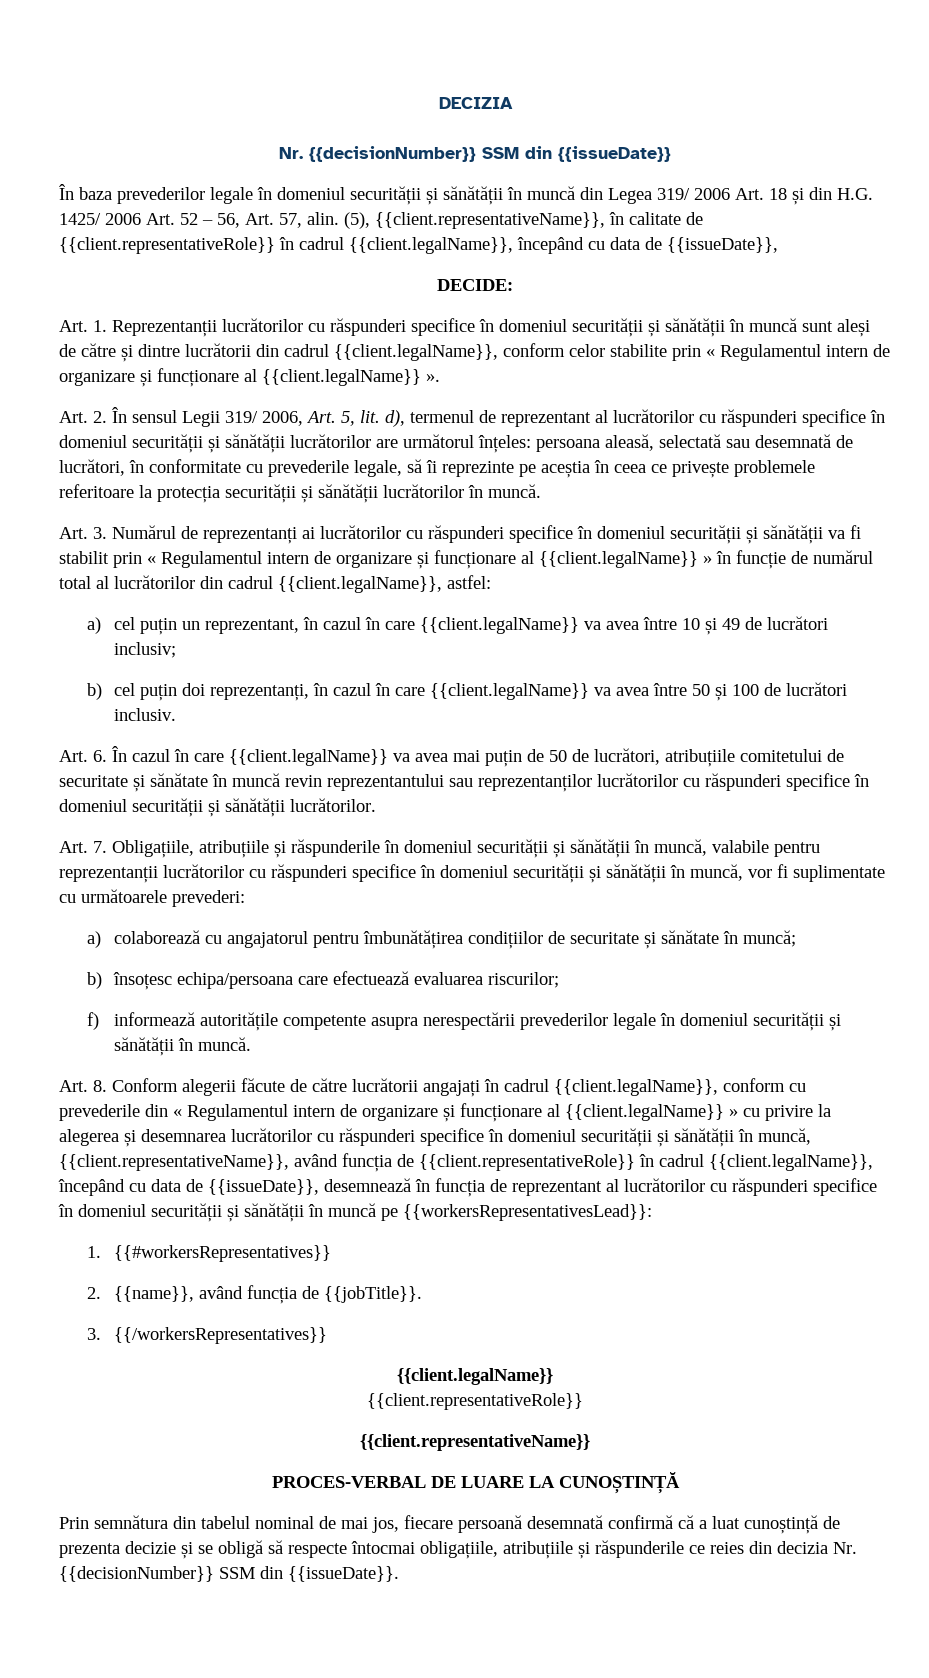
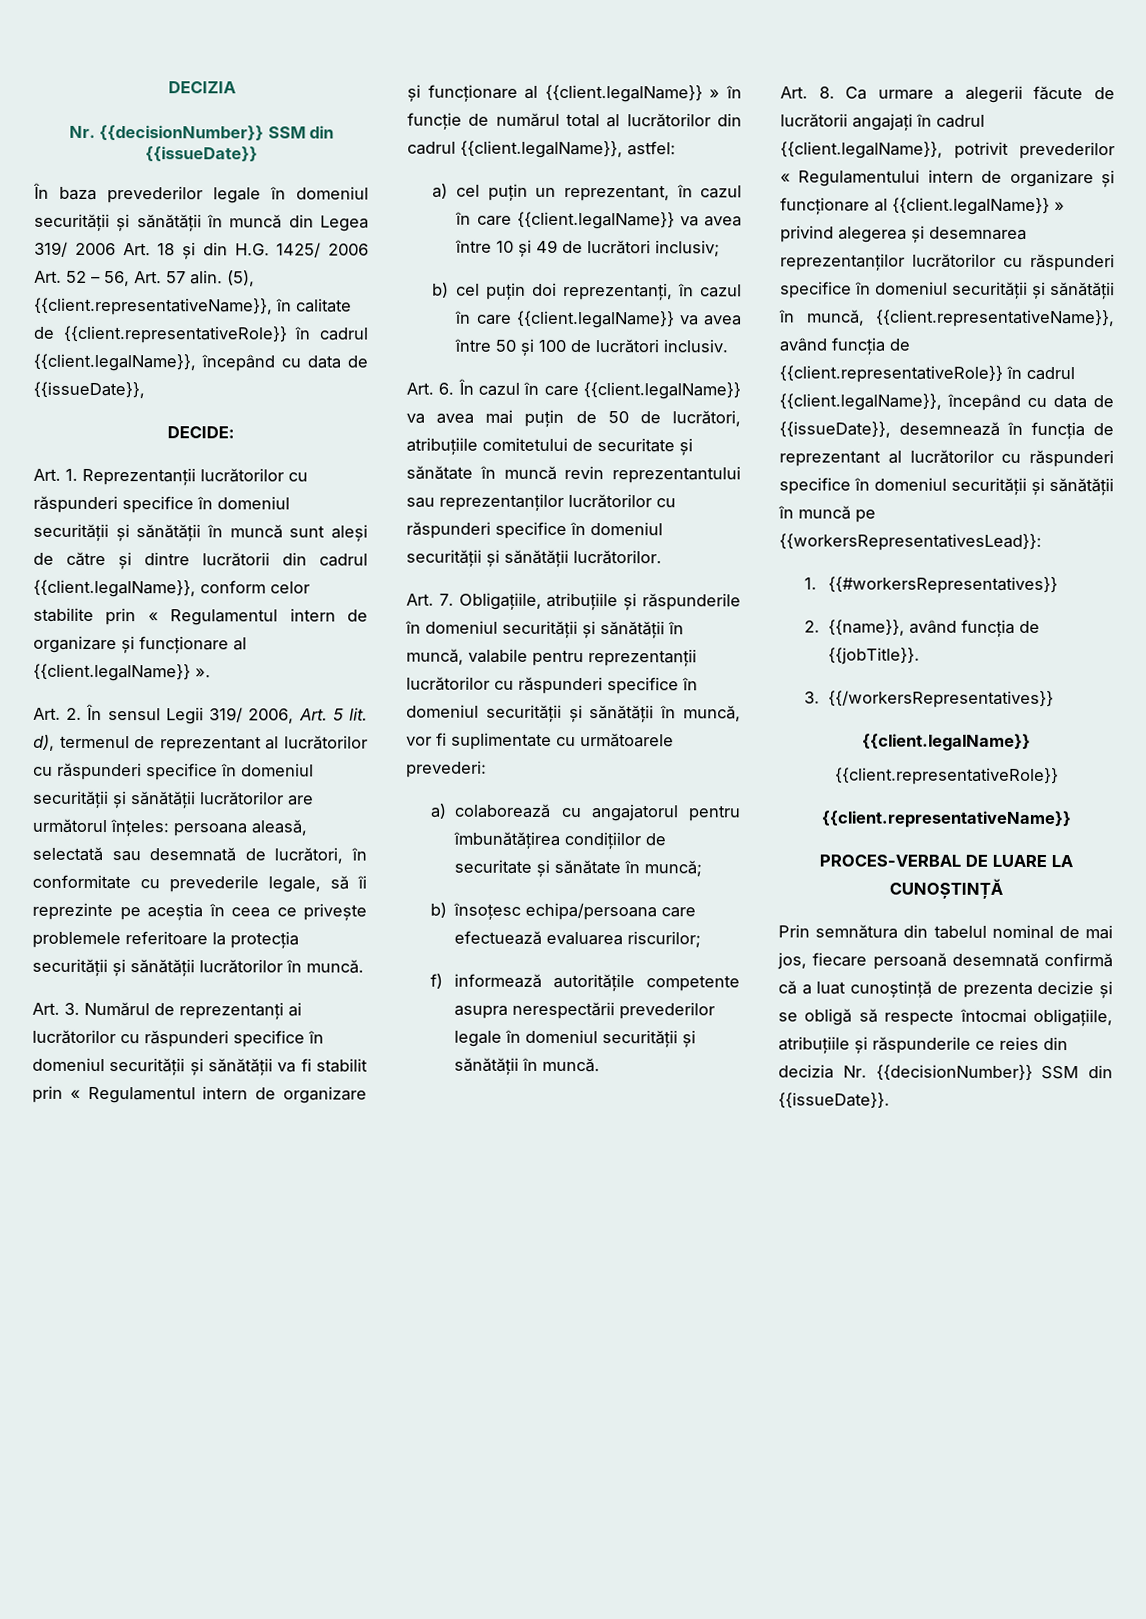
- În baza prevederilor legale în domeniul securității și sănătății în muncă din Legea 319/ 2006 Art. 18 și din H.G. 1425/ 2006 Art. 52 – 56, Art. 57, alin.
+ În baza prevederilor legale în domeniul securității și sănătății în muncă din Legea 319/ 2006 Art. 18 și din H.G. 1425/ 2006 Art. 52 – 56, Art. 57 alin.
- Art. 2. În sensul Legii 319/ 2006, Art. 5, lit. d), termenul de reprezentant al lucrătorilor cu răspunderi specifice în domeniul securității și sănătății lucrătorilor are următorul înțeles: persoana aleasă, selectată sau desemnată de lucrători, în conformitate cu prevederile legale, să îi reprezinte pe aceștia în ceea ce privește problemele referitoare la protecția securității și sănătății lucrătorilor în muncă.
+ Art. 2. În sensul Legii 319/ 2006, Art. 5 lit. d), termenul de reprezentant al lucrătorilor cu răspunderi specifice în domeniul securității și sănătății lucrătorilor are următorul înțeles: persoana aleasă, selectată sau desemnată de lucrători, în conformitate cu prevederile legale, să îi reprezinte pe aceștia în ceea ce privește problemele referitoare la protecția securității și sănătății lucrătorilor în muncă.
- Art. 8. Conform alegerii făcute de către lucrătorii angajați în cadrul {{client.legalName}}, conform cu prevederile din « Regulamentul intern de organizare și funcționare al {{client.legalName}} » cu privire la alegerea și desemnarea lucrătorilor cu răspunderi specifice în domeniul securității și sănătății în muncă, {{client.representativeName}}, având funcția de {{client.representativeRole}} în cadrul {{client.legalName}}, începând cu data de {{issueDate}}, desemnează în funcția de reprezentant al lucrătorilor cu răspunderi specifice în domeniul securității și sănătății în muncă pe {{workersRepresentativesLead}}:
+ Art. 8. Ca urmare a alegerii făcute de lucrătorii angajați în cadrul {{client.legalName}}, potrivit prevederilor « Regulamentului intern de organizare și funcționare al {{client.legalName}} » privind alegerea și desemnarea reprezentanților lucrătorilor cu răspunderi specifice în domeniul securității și sănătății în muncă, {{client.representativeName}}, având funcția de {{client.representativeRole}} în cadrul {{client.legalName}}, începând cu data de {{issueDate}}, desemnează în funcția de reprezentant al lucrătorilor cu răspunderi specifice în domeniul securității și sănătății în muncă pe {{workersRepresentativesLead}}:

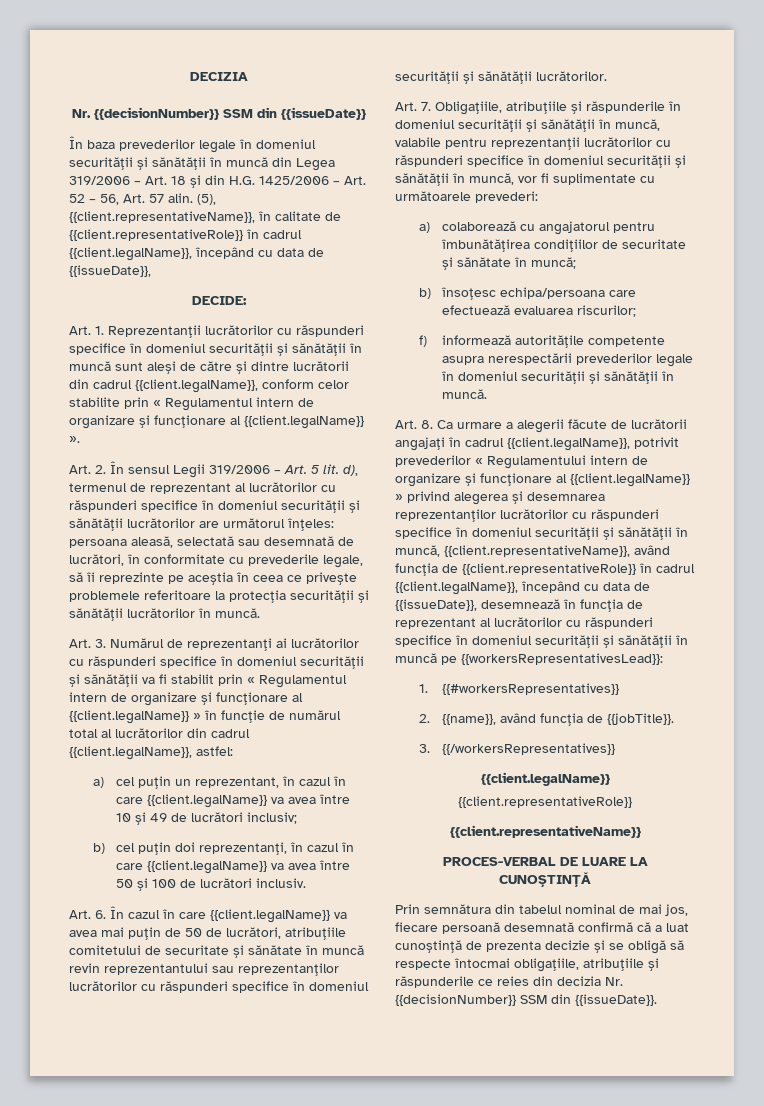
- În baza prevederilor legale în domeniul securității și sănătății în muncă din Legea 319/ 2006 Art. 18 și din H.G. 1425/ 2006 Art. 52 – 56, Art. 57 alin.
+ În baza prevederilor legale în domeniul securității și sănătății în muncă din Legea 319/2006 – Art. 18 și din H.G. 1425/2006 – Art. 52 – 56, Art. 57 alin.
- Art. 2. În sensul Legii 319/ 2006, Art. 5 lit. d), termenul de reprezentant al lucrătorilor cu răspunderi specifice în domeniul securității și sănătății lucrătorilor are următorul înțeles: persoana aleasă, selectată sau desemnată de lucrători, în conformitate cu prevederile legale, să îi reprezinte pe aceștia în ceea ce privește problemele referitoare la protecția securității și sănătății lucrătorilor în muncă.
+ Art. 2. În sensul Legii 319/2006 – Art. 5 lit. d), termenul de reprezentant al lucrătorilor cu răspunderi specifice în domeniul securității și sănătății lucrătorilor are următorul înțeles: persoana aleasă, selectată sau desemnată de lucrători, în conformitate cu prevederile legale, să îi reprezinte pe aceștia în ceea ce privește problemele referitoare la protecția securității și sănătății lucrătorilor în muncă.

